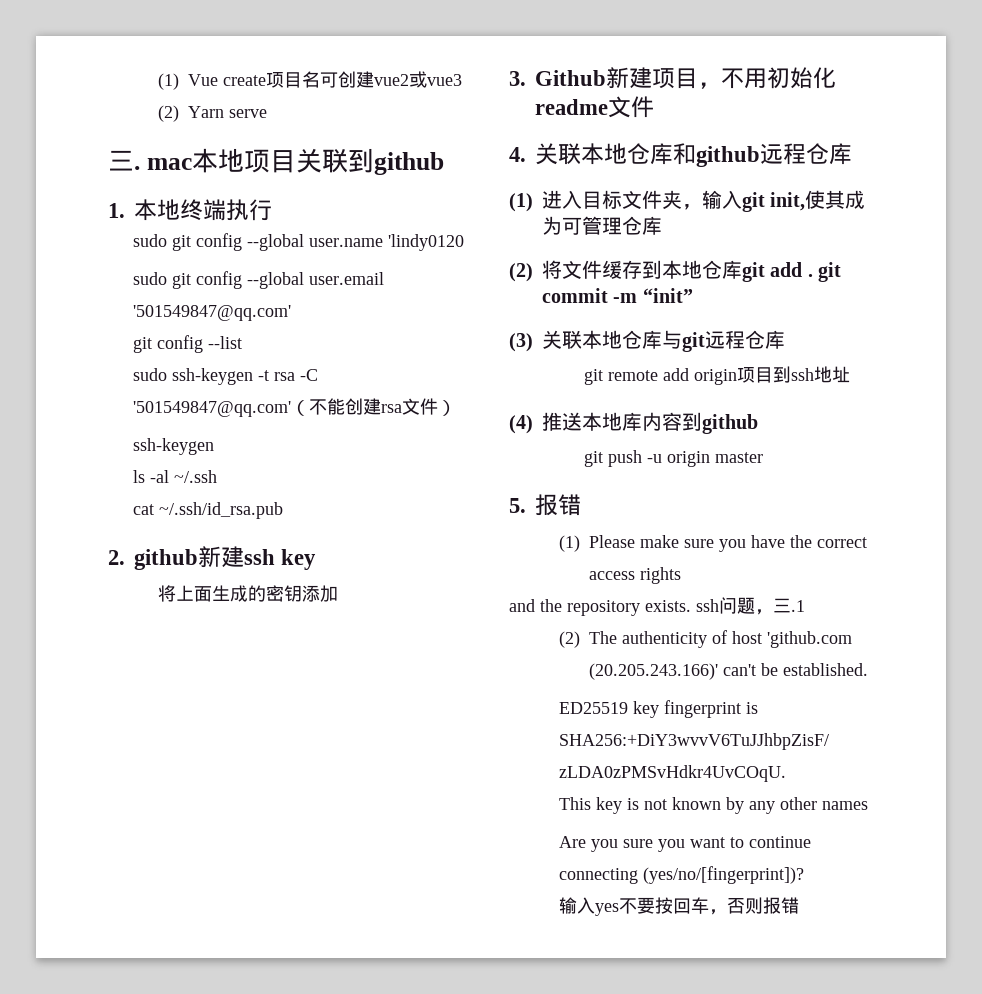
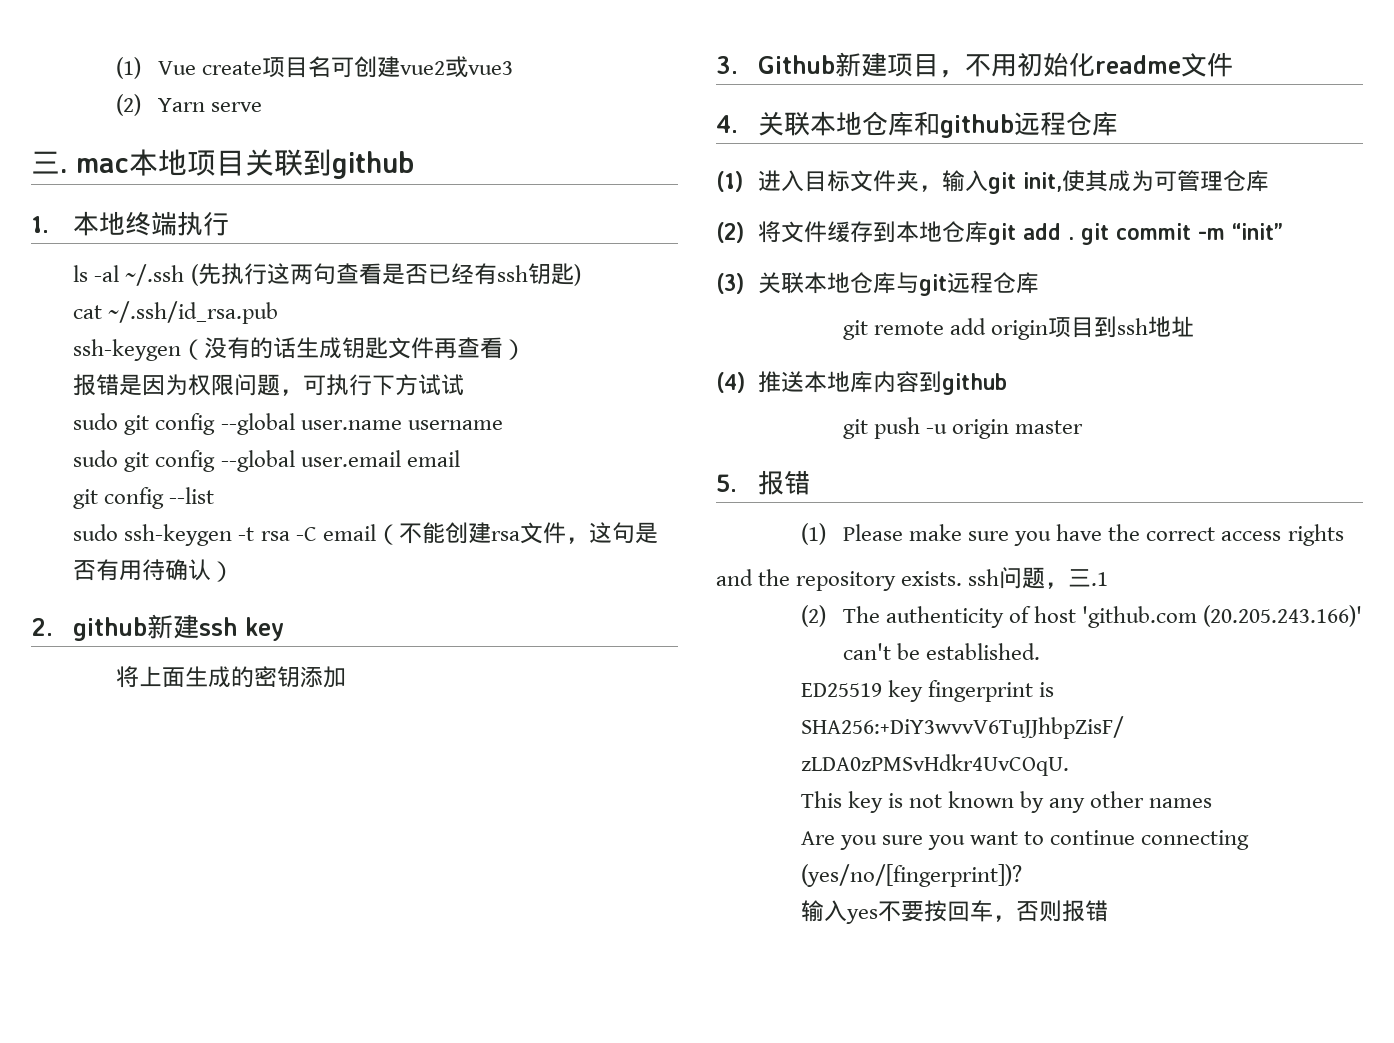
+ ls -al ~/.ssh (先执行这两句查看是否已经有ssh钥匙)
+ cat ~/.ssh/id_rsa.pub
+ ssh-keygen（没有的话生成钥匙文件再查看）
+ 报错是因为权限问题，可执行下方试试
- sudo git config --global user.name 'lindy0120
+ sudo git config --global user.name username
- sudo git config --global user.email '501549847@qq.com'
+ sudo git config --global user.email email
- sudo ssh-keygen -t rsa -C '501549847@qq.com'（不能创建rsa文件）
- ssh-keygen
- ls -al ~/.ssh
- cat ~/.ssh/id_rsa.pub
+ sudo ssh-keygen -t rsa -C email（不能创建rsa文件，这句是否有用待确认）

